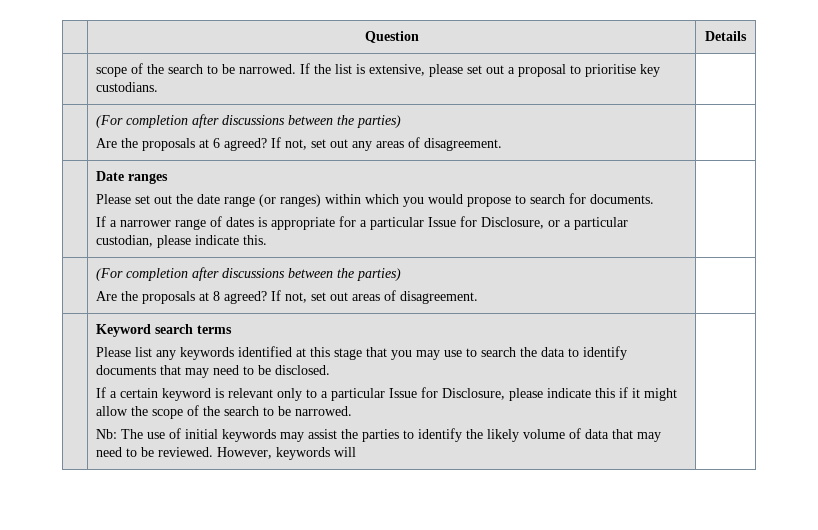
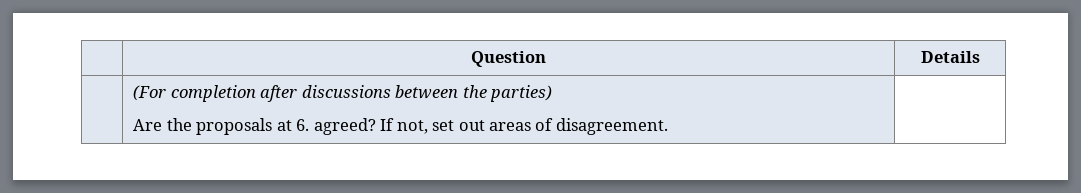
- | scope of the search to be narrowed. If the list is extensive, please set out a proposal to prioritise key custodians. |
  | (For completion after discussions between the parties)
- Are the proposals at 6 agreed? If not, set out any areas of disagreement. |
- | Date ranges
- Please set out the date range (or ranges) within which you would propose to search for documents.
- If a narrower range of dates is appropriate for a particular Issue for Disclosure, or a particular custodian, please indicate this. |
- | (For completion after discussions between the parties)
- Are the proposals at 8 agreed? If not, set out areas of disagreement. |
+ Are the proposals at 6. agreed? If not, set out areas of disagreement. |
- Keyword search terms
- Please list any keywords identified at this stage that you may use to search the data to identify documents that may need to be disclosed.
- If a certain keyword is relevant only to a particular Issue for Disclosure, please indicate this if it might allow the scope of the search to be narrowed.
- Nb: The use of initial keywords may assist the parties to identify the likely volume of data that may need to be reviewed. However, keywords will

